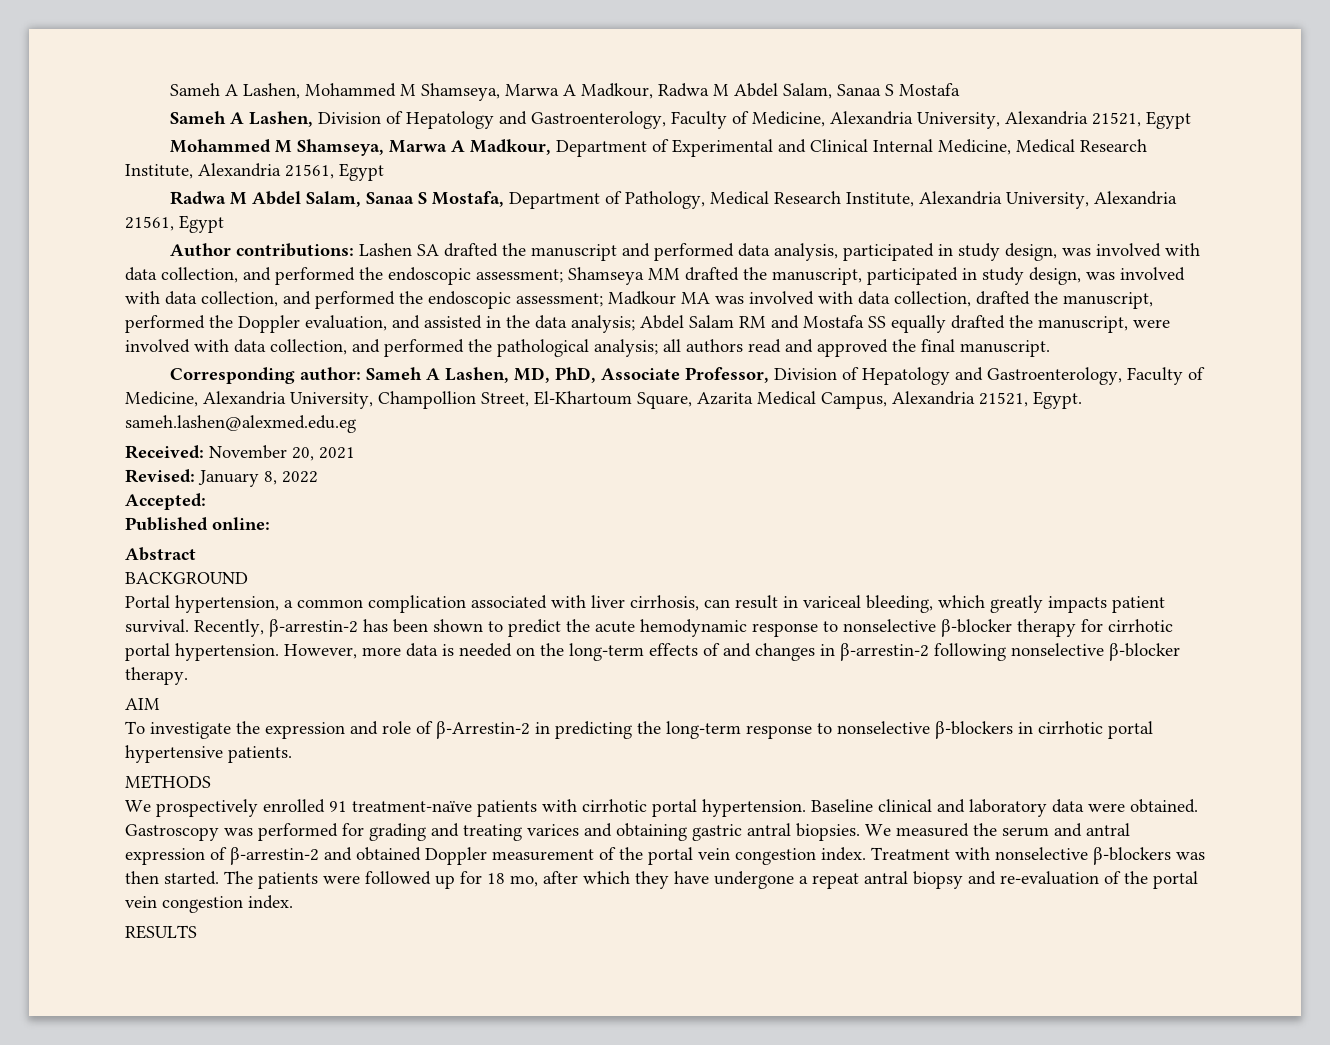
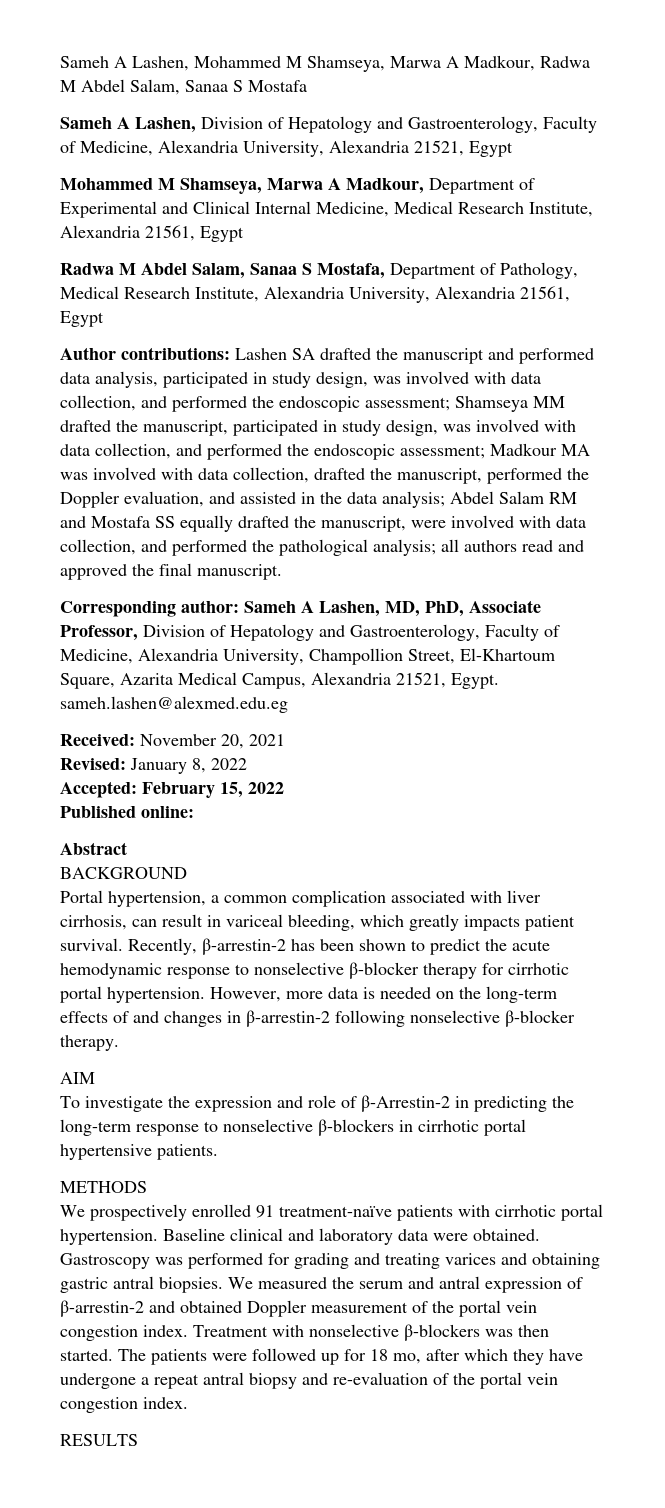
- Accepted:
+ Accepted: February 15, 2022

